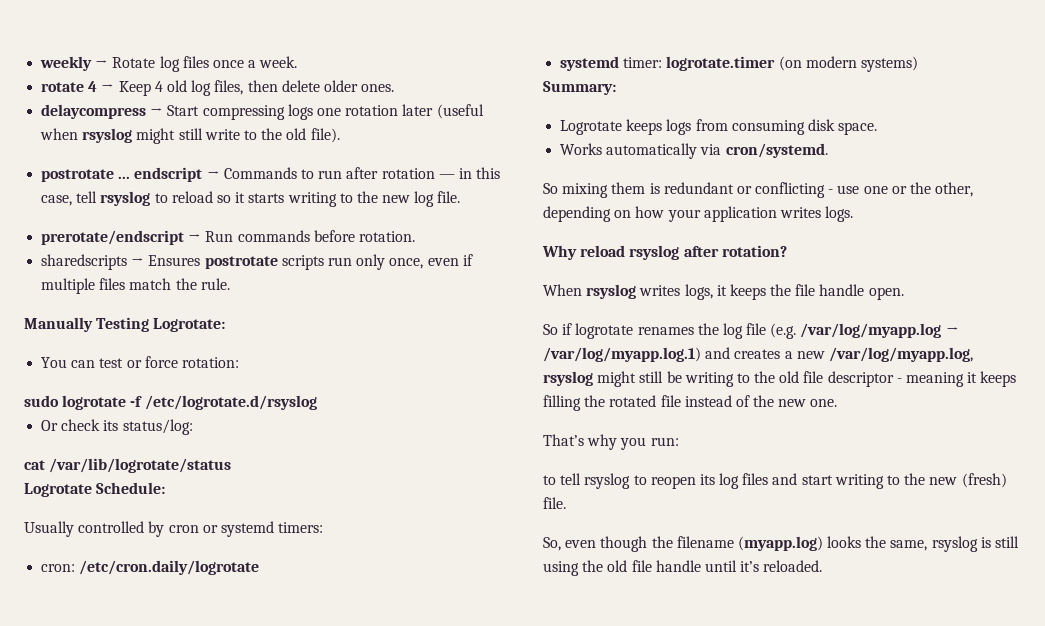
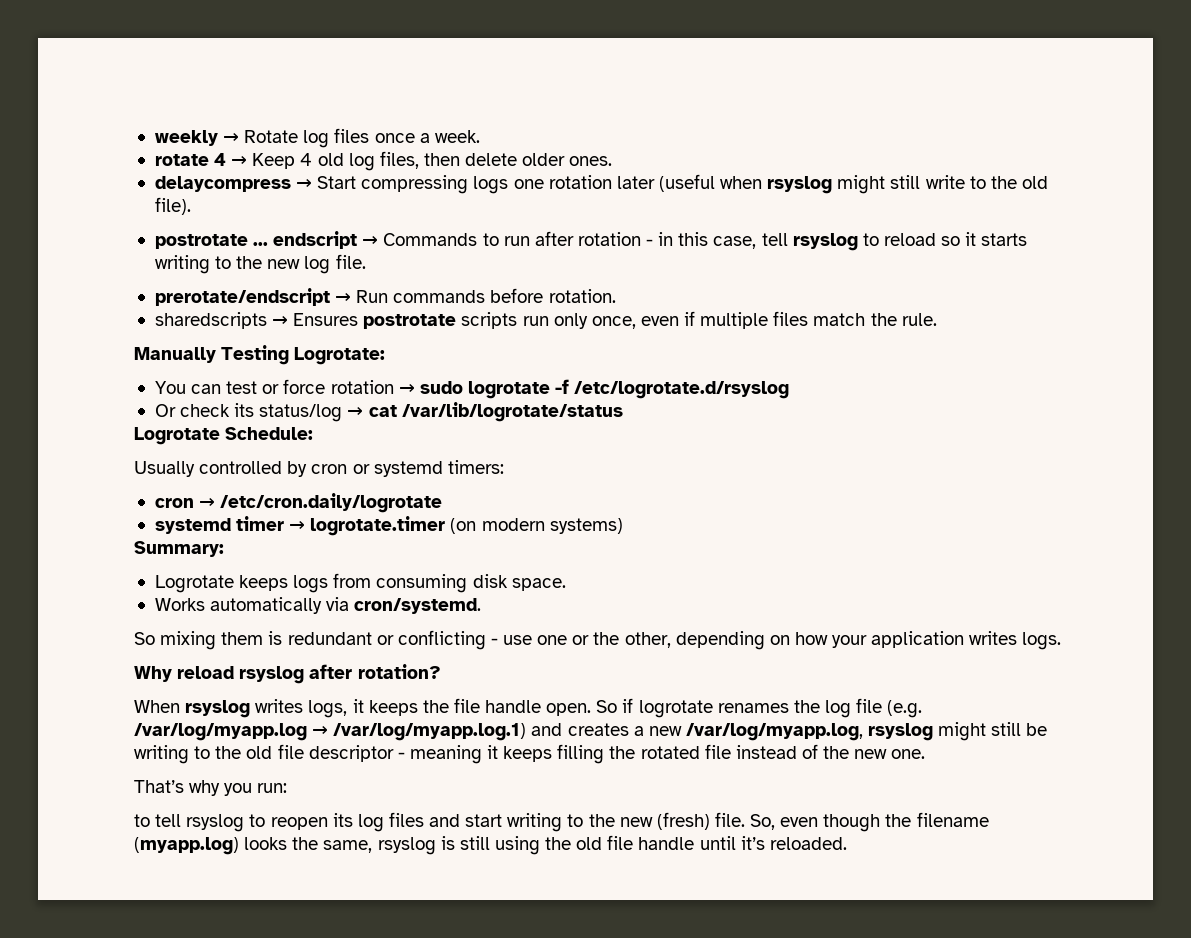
- postrotate ... endscript → Commands to run after rotation — in this case, tell rsyslog to reload so it starts writing to the new log file.
+ postrotate ... endscript → Commands to run after rotation - in this case, tell rsyslog to reload so it starts writing to the new log file.
- You can test or force rotation:
- sudo logrotate -f /etc/logrotate.d/rsyslog
+ You can test or force rotation → sudo logrotate -f /etc/logrotate.d/rsyslog
- Or check its status/log:
- cat /var/lib/logrotate/status
+ Or check its status/log → cat /var/lib/logrotate/status
- cron: /etc/cron.daily/logrotate
+ cron → /etc/cron.daily/logrotate
- systemd timer: logrotate.timer (on modern systems)
+ systemd timer → logrotate.timer (on modern systems)
- When rsyslog writes logs, it keeps the file handle open.
- So if logrotate renames the log file (e.g. /var/log/myapp.log → /var/log/myapp.log.1) and creates a new /var/log/myapp.log, rsyslog might still be writing to the old file descriptor - meaning it keeps filling the rotated file instead of the new one.
+ When rsyslog writes logs, it keeps the file handle open. So if logrotate renames the log file (e.g. /var/log/myapp.log → /var/log/myapp.log.1) and creates a new /var/log/myapp.log, rsyslog might still be writing to the old file descriptor - meaning it keeps filling the rotated file instead of the new one.
- to tell rsyslog to reopen its log files and start writing to the new (fresh) file.
- So, even though the filename (myapp.log) looks the same, rsyslog is still using the old file handle until it’s reloaded.
+ to tell rsyslog to reopen its log files and start writing to the new (fresh) file. So, even though the filename (myapp.log) looks the same, rsyslog is still using the old file handle until it’s reloaded.

